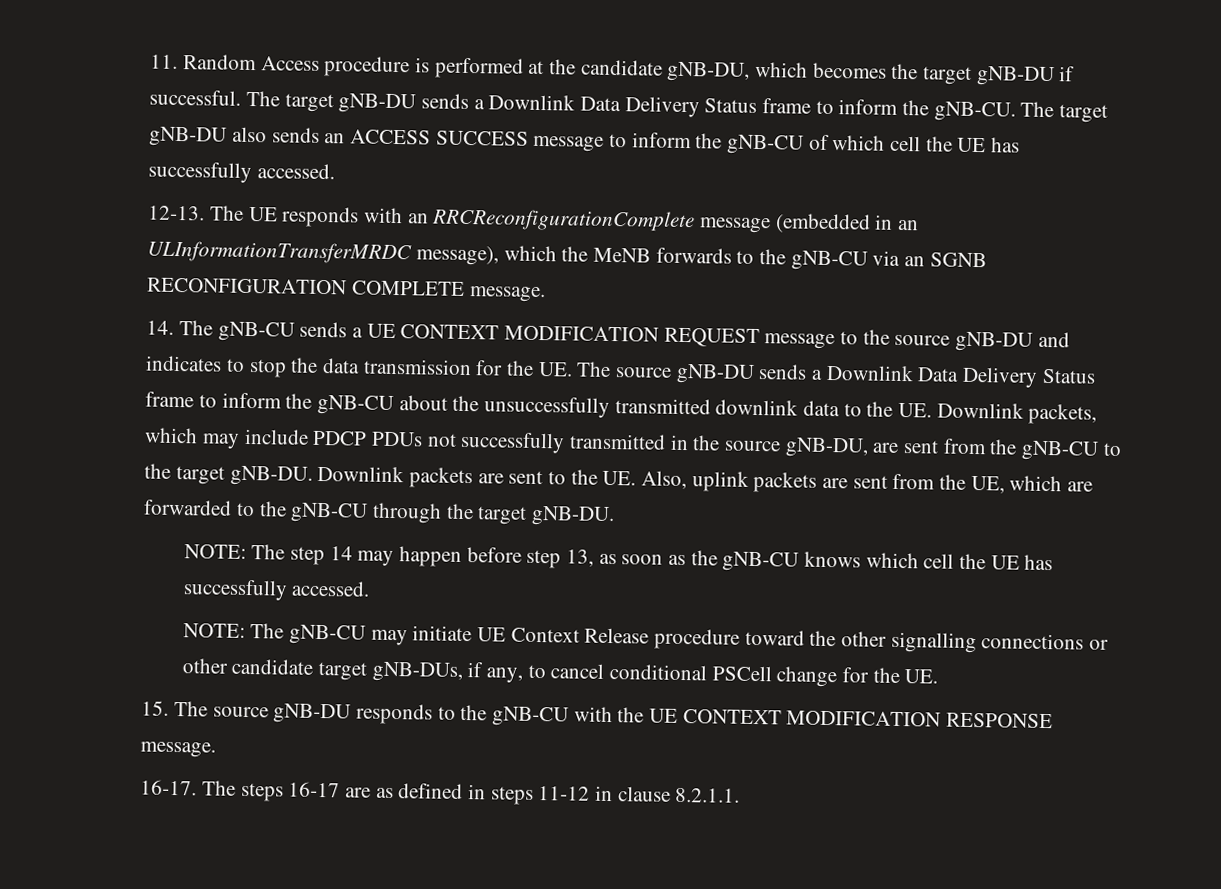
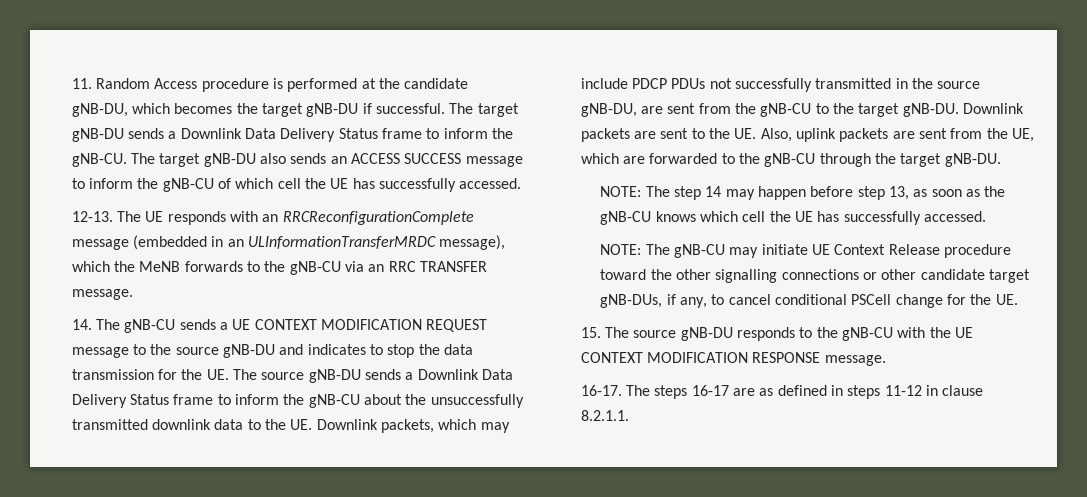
- The UE responds with an RRCReconfigurationComplete message (embedded in an ULInformationTransferMRDC message), which the MeNB forwards to the gNB-CU via an SGNB RECONFIGURATION COMPLETE message.
+ The UE responds with an RRCReconfigurationComplete message (embedded in an ULInformationTransferMRDC message), which the MeNB forwards to the gNB-CU via an RRC TRANSFER message.

